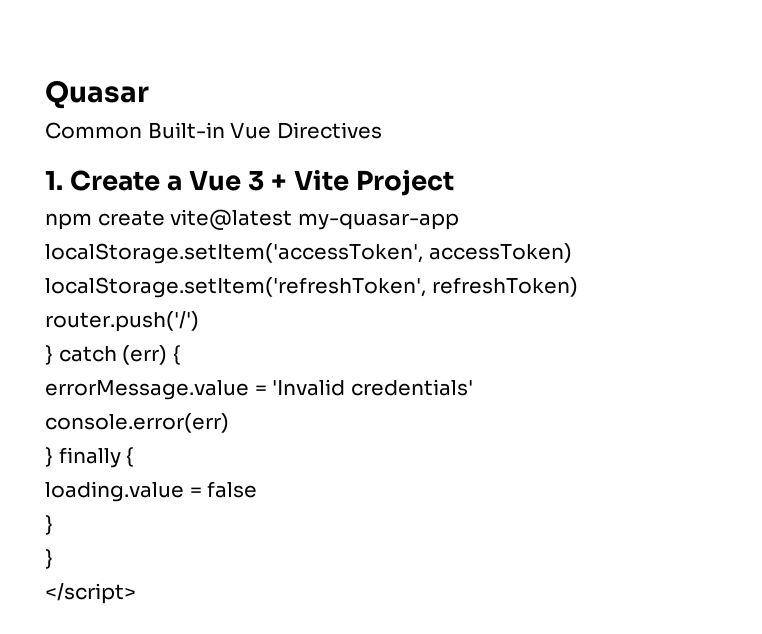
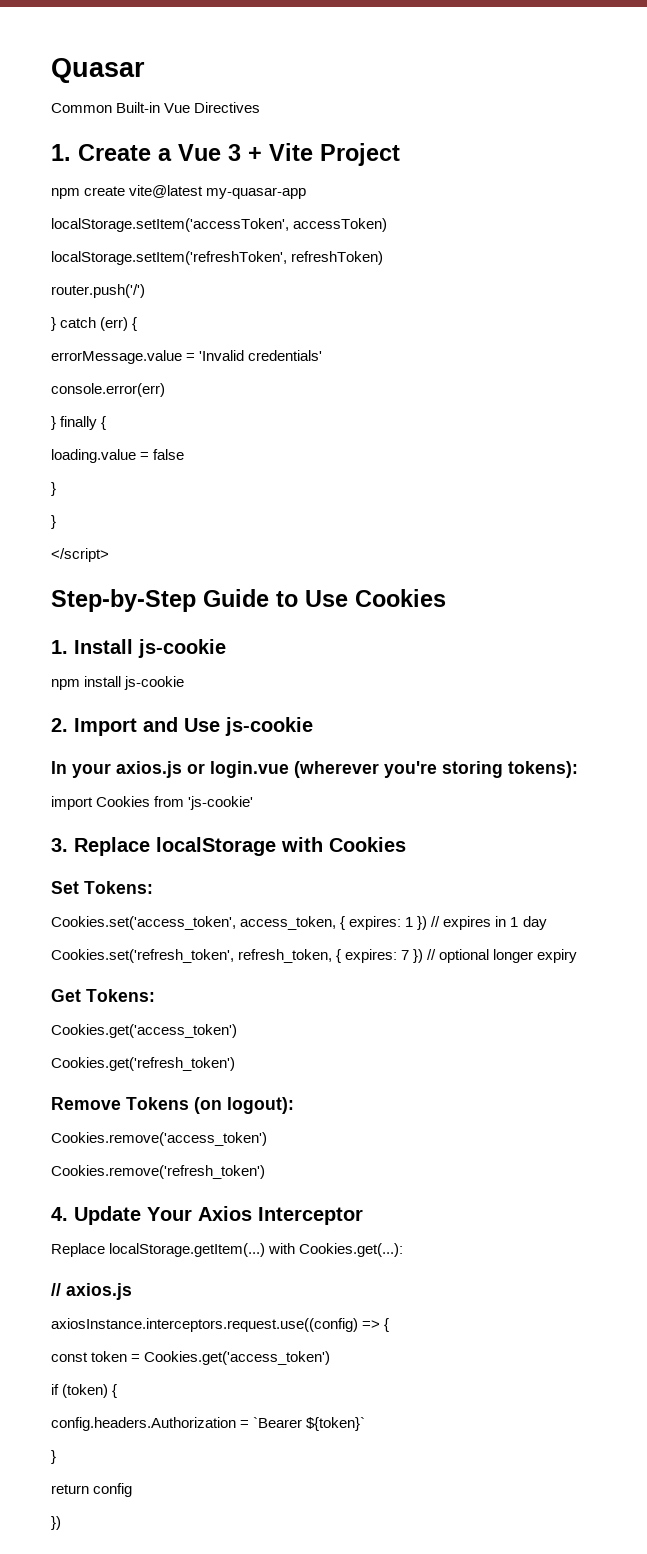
+ Step-by-Step Guide to Use Cookies
+ 1. Install js-cookie
+ npm install js-cookie
+ 2. Import and Use js-cookie
+ In your axios.js or login.vue (wherever you're storing tokens):
+ import Cookies from 'js-cookie'
+ 3. Replace localStorage with Cookies
+ Set Tokens:
+ Cookies.set('access_token', access_token, { expires: 1 }) // expires in 1 day
+ Cookies.set('refresh_token', refresh_token, { expires: 7 }) // optional longer expiry
+ Get Tokens:
+ Cookies.get('access_token')
+ Cookies.get('refresh_token')
+ Remove Tokens (on logout):
+ Cookies.remove('access_token')
+ Cookies.remove('refresh_token')
+ 4. Update Your Axios Interceptor
+ Replace localStorage.getItem(...) with Cookies.get(...):
+ // axios.js
+ axiosInstance.interceptors.request.use((config) => {
+ const token = Cookies.get('access_token')
+ if (token) {
+ config.headers.Authorization = `Bearer ${token}`
+ }
+ return config
+ })

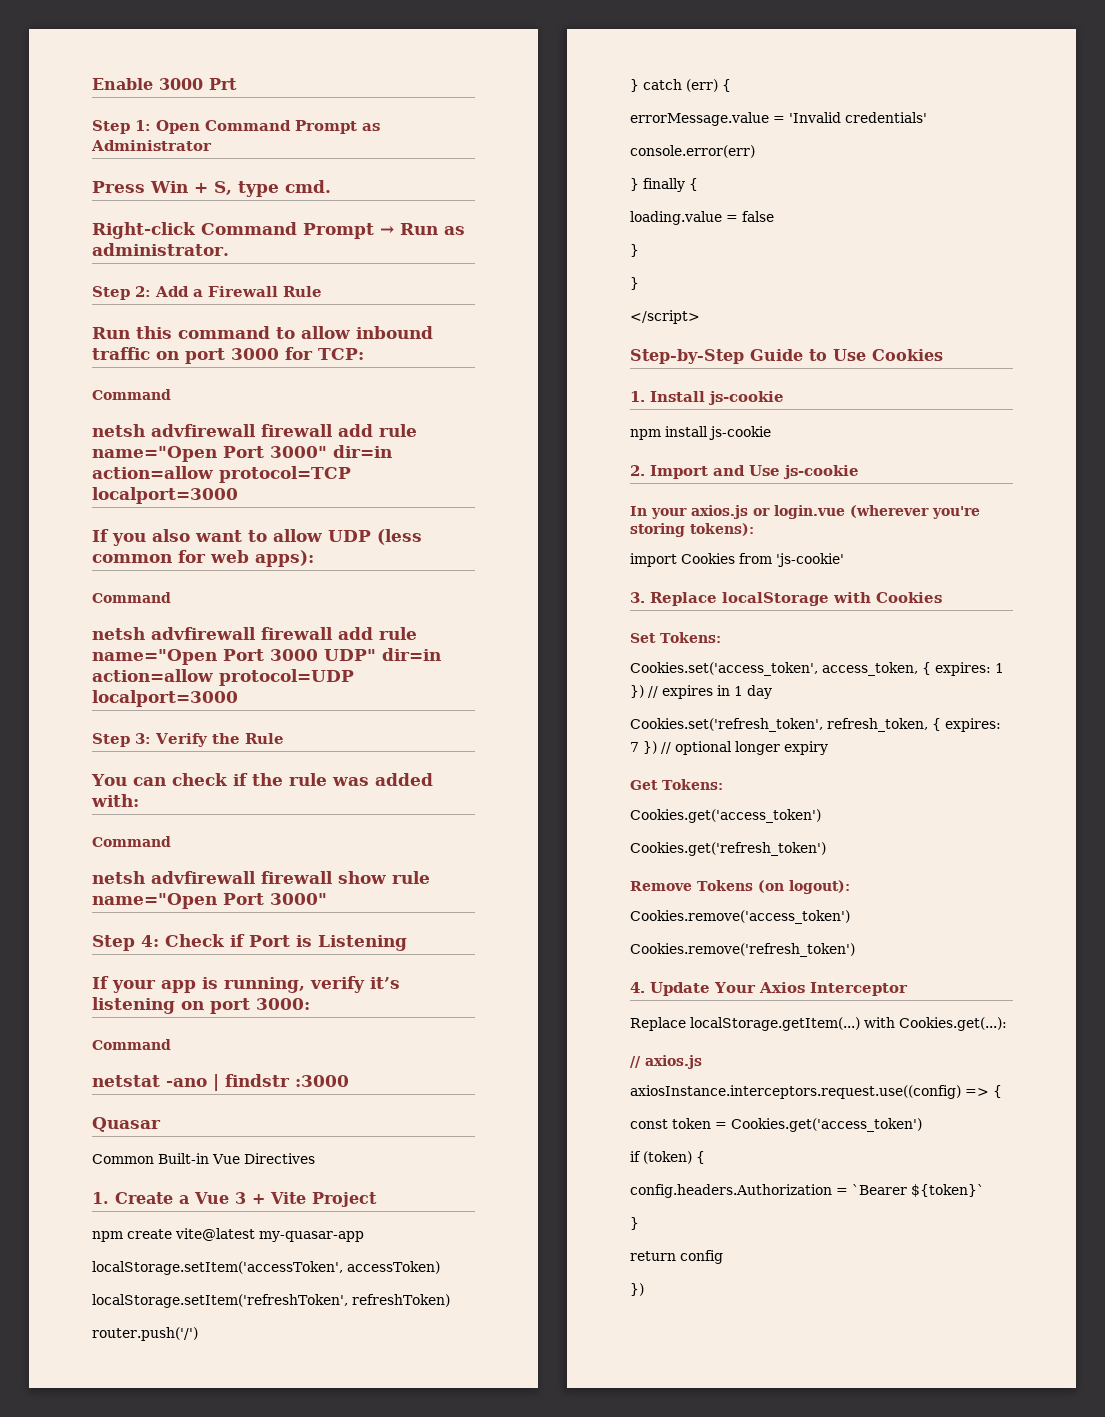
+ Enable 3000 Prt
+ Step 1: Open Command Prompt as Administrator
+ Press Win + S, type cmd.
+ Right-click Command Prompt → Run as administrator.
+ Step 2: Add a Firewall Rule
+ Run this command to allow inbound traffic on port 3000 for TCP:
+ Command
+ netsh advfirewall firewall add rule name="Open Port 3000" dir=in action=allow protocol=TCP localport=3000
+ If you also want to allow UDP (less common for web apps):
+ Command
+ netsh advfirewall firewall add rule name="Open Port 3000 UDP" dir=in action=allow protocol=UDP localport=3000
+ Step 3: Verify the Rule
+ You can check if the rule was added with:
+ Command
+ netsh advfirewall firewall show rule name="Open Port 3000"
+ Step 4: Check if Port is Listening
+ If your app is running, verify it’s listening on port 3000:
+ Command
+ netstat -ano | findstr :3000

